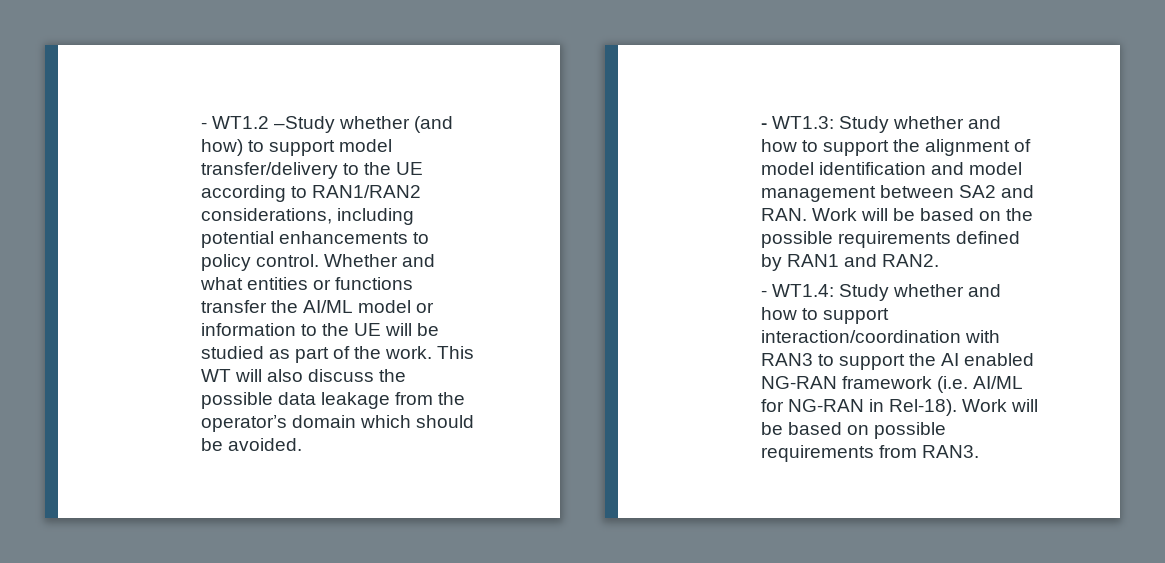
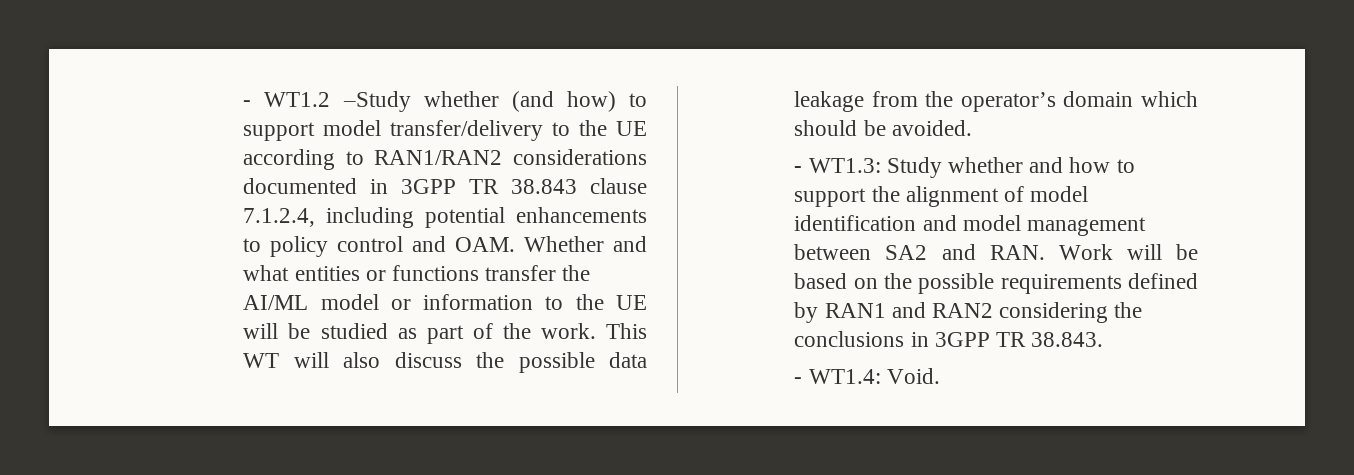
- - WT1.2 –Study whether (and how) to support model transfer/delivery to the UE according to RAN1/RAN2 considerations, including potential enhancements to policy control. Whether and what entities or functions transfer the AI/ML model or information to the UE will be studied as part of the work.
+ - WT1.2 –Study whether (and how) to support model transfer/delivery to the UE according to RAN1/RAN2 considerations documented in 3GPP TR 38.843 clause 7.1.2.4, including potential enhancements to policy control and OAM. Whether and what entities or functions transfer the AI/ML model or information to the UE will be studied as part of the work.
- - WT1.3: Study whether and how to support the alignment of model identification and model management between SA2 and RAN. Work will be based on the possible requirements defined by RAN1 and RAN2.
- - WT1.4: Study whether and how to support interaction/coordination with RAN3 to support the AI enabled NG-RAN framework (i.e. AI/ML for NG-RAN in Rel-18). Work will be based on possible requirements from RAN3.
+ - WT1.3: Study whether and how to support the alignment of model identification and model management between SA2 and RAN. Work will be based on the possible requirements defined by RAN1 and RAN2 considering the conclusions in 3GPP TR 38.843.
+ - WT1.4: Void.

